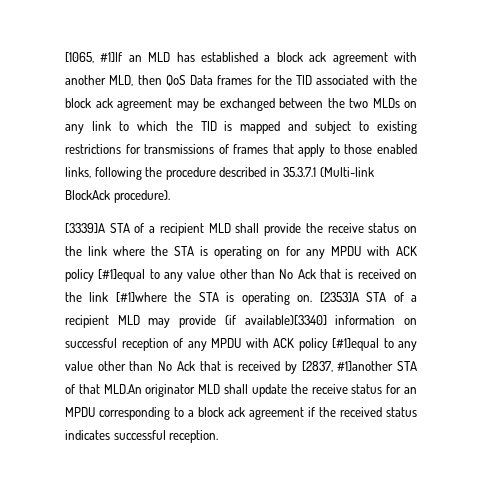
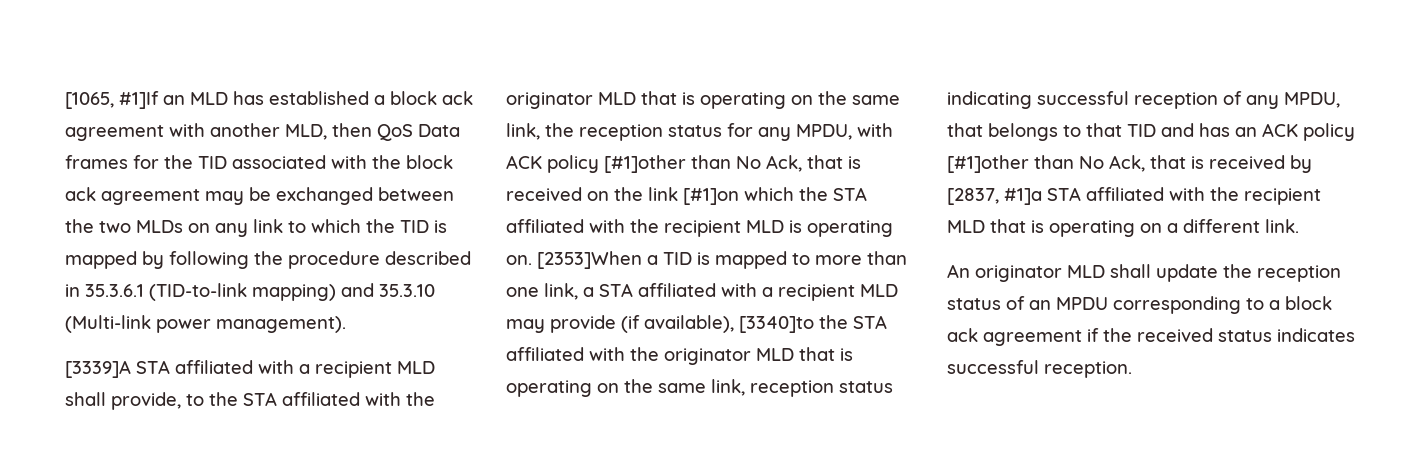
- [1065, #1]If an MLD has established a block ack agreement with another MLD, then QoS Data frames for the TID associated with the block ack agreement may be exchanged between the two MLDs on any link to which the TID is mapped and subject to existing restrictions for transmissions of frames that apply to those enabled links, following the procedure described in 35.3.7.1 (Multi-link BlockAck procedure).
+ [1065, #1]If an MLD has established a block ack agreement with another MLD, then QoS Data frames for the TID associated with the block ack agreement may be exchanged between the two MLDs on any link to which the TID is mapped by following the procedure described in 35.3.6.1 (TID-to-link mapping) and 35.3.10 (Multi-link power management).
- [3339]A STA of a recipient MLD shall provide the receive status on the link where the STA is operating on for any MPDU with ACK policy [#1]equal to any value other than No Ack that is received on the link [#1]where the STA is operating on. [2353]A STA of a recipient MLD may provide (if available)[3340] information on successful reception of any MPDU with ACK policy [#1]equal to any value other than No Ack that is received by [2837, #1]another STA of that MLD.An originator MLD shall update the receive status for an MPDU corresponding to a block ack agreement if the received status indicates successful reception.
+ [3339]A STA affiliated with a recipient MLD shall provide, to the STA affiliated with the originator MLD that is operating on the same link, the reception status for any MPDU, with ACK policy [#1]other than No Ack, that is received on the link [#1]on which the STA affiliated with the recipient MLD is operating on. [2353]When a TID is mapped to more than one link, a STA affiliated with a recipient MLD may provide (if available), [3340]to the STA affiliated with the originator MLD that is operating on the same link, reception status indicating successful reception of any MPDU, that belongs to that TID and has an ACK policy [#1]other than No Ack, that is received by [2837, #1]a STA affiliated with the recipient MLD that is operating on a different link.
+ An originator MLD shall update the reception status of an MPDU corresponding to a block ack agreement if the received status indicates successful reception.

